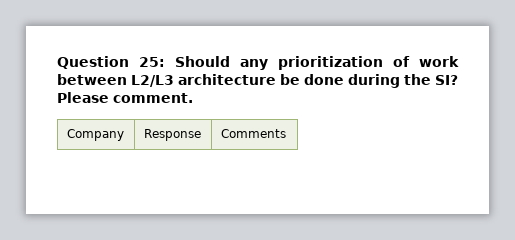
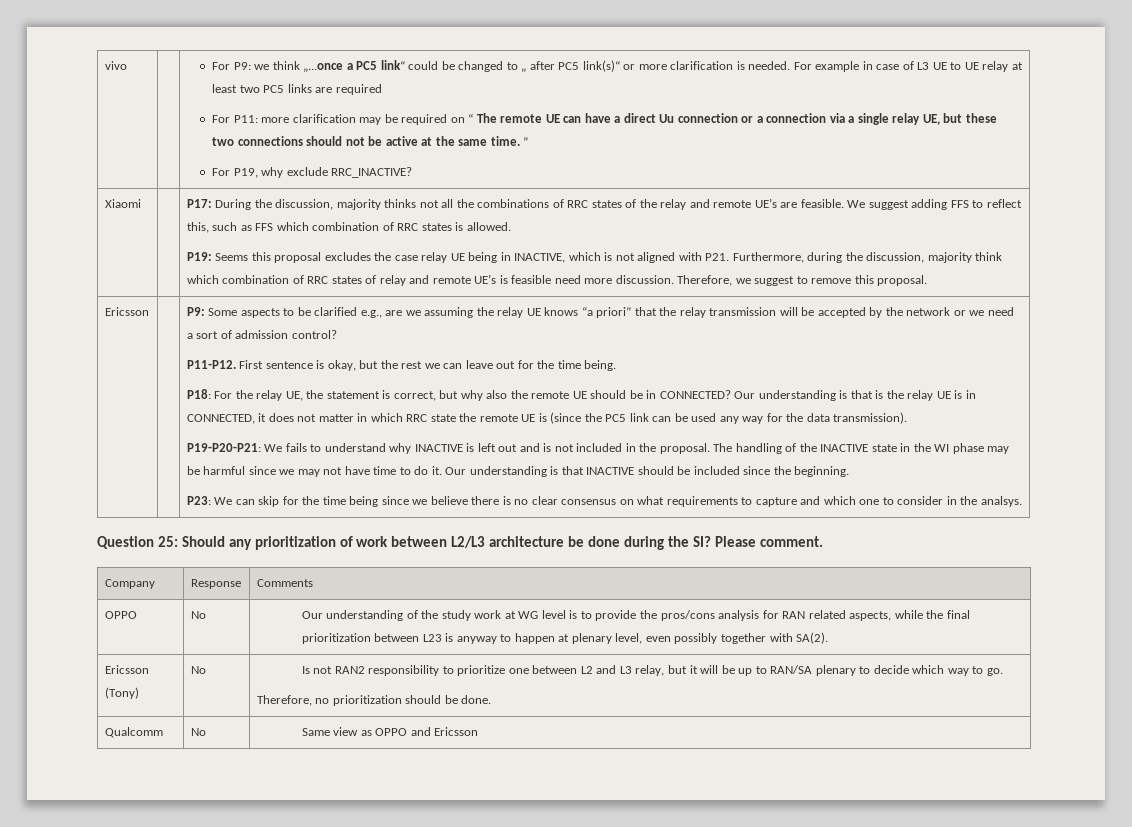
+ vivo | | For P9: we think „...once a PC5 link“ could be changed to „ after PC5 link(s)“ or more clarification is needed. For example in case of L3 UE to UE relay at least two PC5 links are required
+ For P11: more clarification may be required on “ The remote UE can have a direct Uu connection or a connection via a single relay UE, but these two connections should not be active at the same time. ”
+ For P19, why exclude RRC_INACTIVE?
+ Xiaomi | | P17: During the discussion, majority thinks not all the combinations of RRC states of the relay and remote UE’s are feasible. We suggest adding FFS to reflect this, such as FFS which combination of RRC states is allowed.
+ P19: Seems this proposal excludes the case relay UE being in INACTIVE, which is not aligned with P21. Furthermore, during the discussion, majority think which combination of RRC states of relay and remote UE’s is feasible need more discussion. Therefore, we suggest to remove this proposal.
+ Ericsson | | P9: Some aspects to be clarified e.g., are we assuming the relay UE knows “a priori” that the relay transmission will be accepted by the network or we need a sort of admission control?
+ P11-P12. First sentence is okay, but the rest we can leave out for the time being.
+ P18: For the relay UE, the statement is correct, but why also the remote UE should be in CONNECTED? Our understanding is that is the relay UE is in CONNECTED, it does not matter in which RRC state the remote UE is (since the PC5 link can be used any way for the data transmission).
+ P19-P20-P21: We fails to understand why INACTIVE is left out and is not included in the proposal. The handling of the INACTIVE state in the WI phase may be harmful since we may not have time to do it. Our understanding is that INACTIVE should be included since the beginning.
+ P23: We can skip for the time being since we believe there is no clear consensus on what requirements to capture and which one to consider in the analsys.
+ OPPO | No | Our understanding of the study work at WG level is to provide the pros/cons analysis for RAN related aspects, while the final prioritization between L23 is anyway to happen at plenary level, even possibly together with SA(2).
+ Ericsson (Tony) | No | Is not RAN2 responsibility to prioritize one between L2 and L3 relay, but it will be up to RAN/SA plenary to decide which way to go.
+ Therefore, no prioritization should be done.
+ Qualcomm | No | Same view as OPPO and Ericsson

